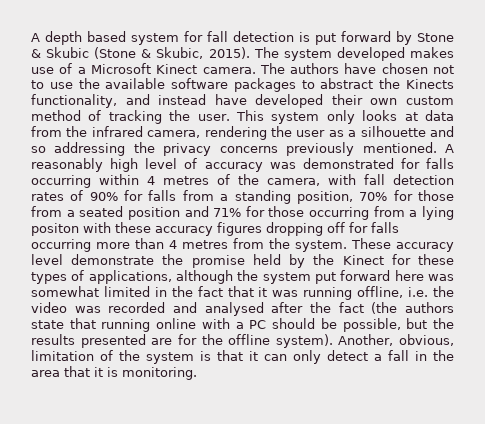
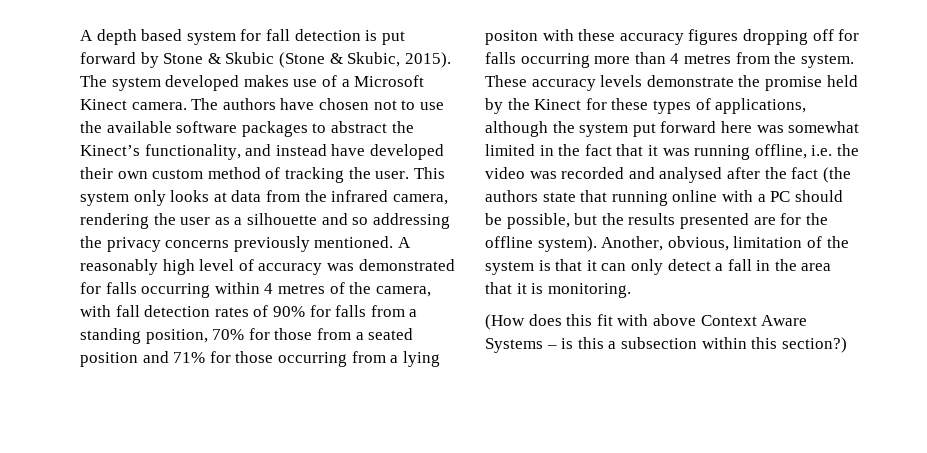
- The authors have chosen not to use the available software packages to abstract the Kinects functionality, and instead have developed their own custom method of tracking the user.
+ The authors have chosen not to use the available software packages to abstract the Kinect’s functionality, and instead have developed their own custom method of tracking the user.
- These accuracy level demonstrate the promise held by the Kinect for these types of applications, although the system put forward here was somewhat limited in the fact that it was running offline, i.e. the video was recorded and analysed after the fact (the authors state that running online with a PC should be possible, but the results presented are for the offline system).
+ These accuracy levels demonstrate the promise held by the Kinect for these types of applications, although the system put forward here was somewhat limited in the fact that it was running offline, i.e. the video was recorded and analysed after the fact (the authors state that running online with a PC should be possible, but the results presented are for the offline system).
+ (How does this fit with above Context Aware Systems – is this a subsection within this section?)

